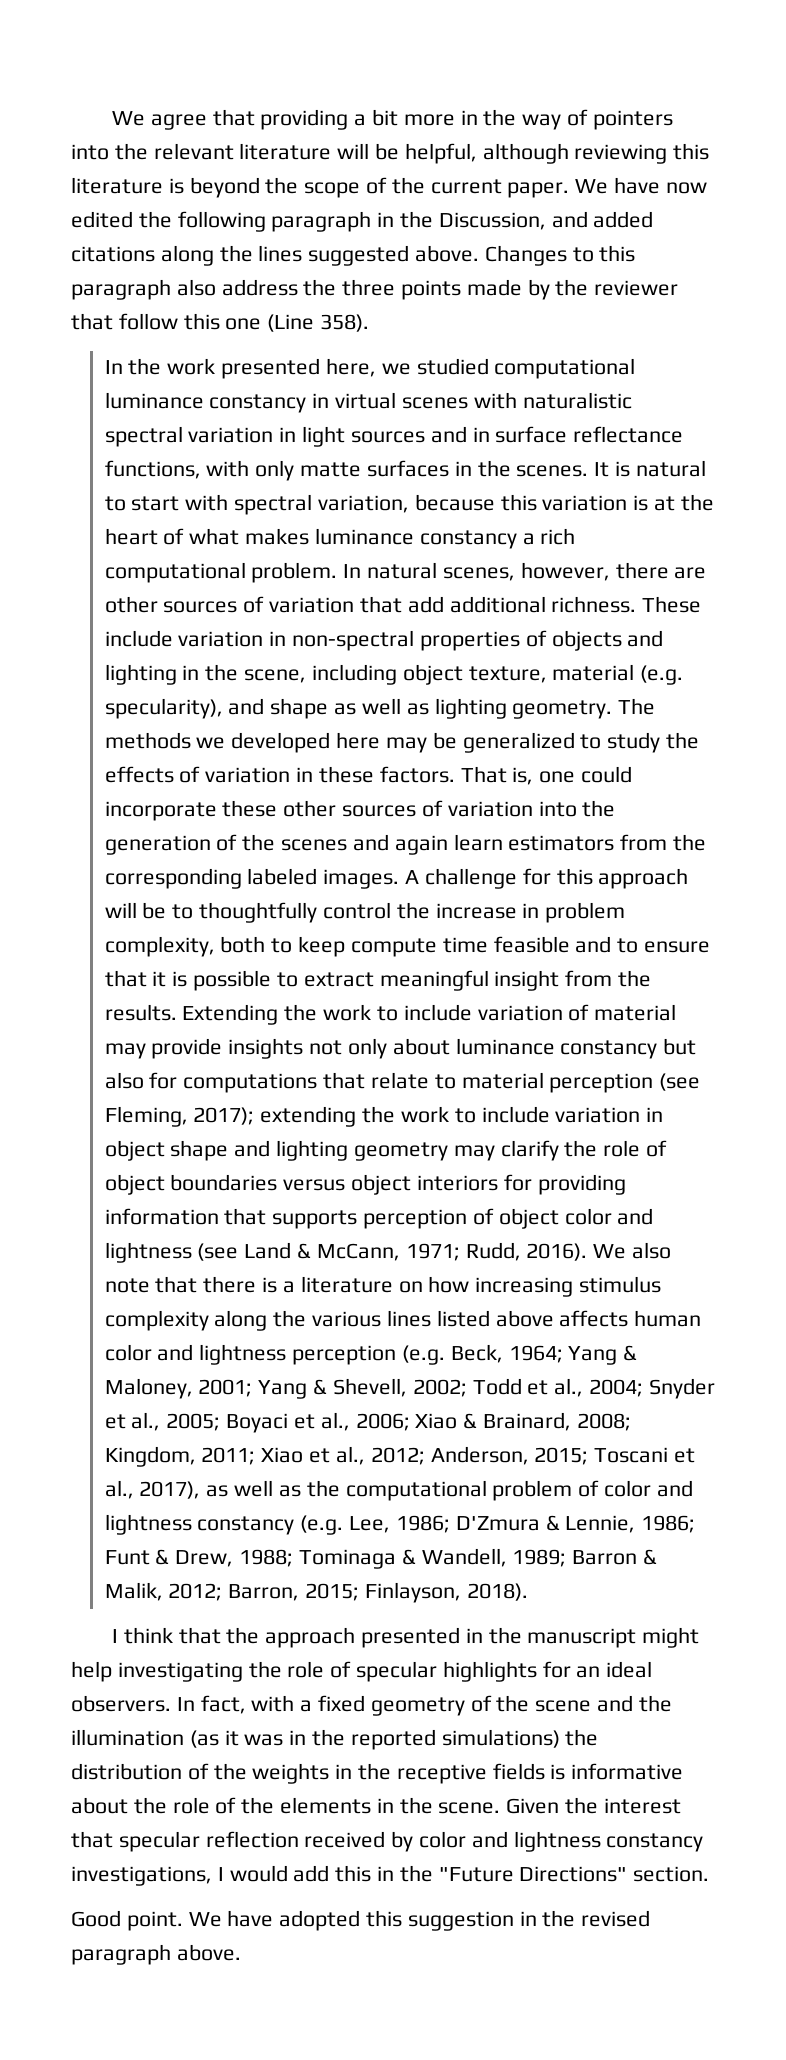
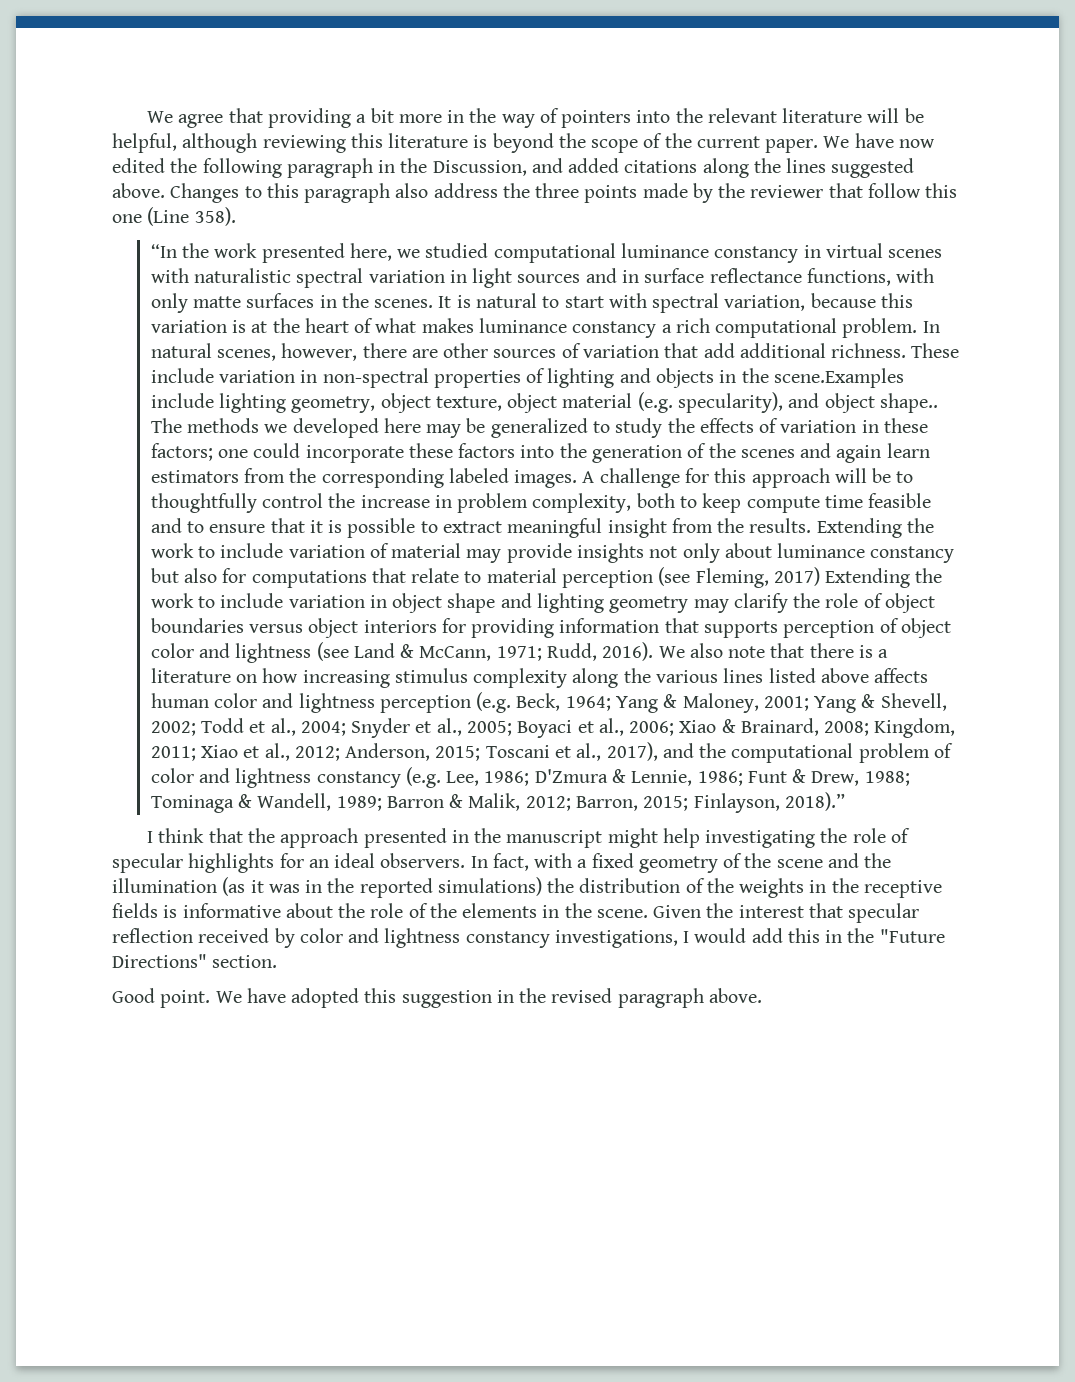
- In the work presented here, we studied computational luminance constancy in virtual scenes with naturalistic spectral variation in light sources and in surface reflectance functions, with only matte surfaces in the scenes.
+ “In the work presented here, we studied computational luminance constancy in virtual scenes with naturalistic spectral variation in light sources and in surface reflectance functions, with only matte surfaces in the scenes.
- These include variation in non-spectral properties of objects and lighting in the scene, including object texture, material (e.g. specularity), and shape as well as lighting geometry.
+ These include variation in non-spectral properties of lighting and objects in the scene.Examples include lighting geometry, object texture, object material (e.g. specularity), and object shape..
- The methods we developed here may be generalized to study the effects of variation in these factors. That is, one could incorporate these other sources of variation into the generation of the scenes and again learn estimators from the corresponding labeled images.
+ The methods we developed here may be generalized to study the effects of variation in these factors; one could incorporate these factors into the generation of the scenes and again learn estimators from the corresponding labeled images.
- Extending the work to include variation of material may provide insights not only about luminance constancy but also for computations that relate to material perception (see Fleming, 2017); extending the work to include variation in object shape and lighting geometry may clarify the role of object boundaries versus object interiors for providing information that supports perception of object color and lightness (see Land & McCann, 1971;
+ Extending the work to include variation of material may provide insights not only about luminance constancy but also for computations that relate to material perception (see Fleming, 2017) Extending the work to include variation in object shape and lighting geometry may clarify the role of object boundaries versus object interiors for providing information that supports perception of object color and lightness (see Land & McCann, 1971;
- Toscani et al., 2017), as well as the computational problem of color and lightness constancy (e.g. Lee, 1986;
+ Toscani et al., 2017), and the computational problem of color and lightness constancy (e.g. Lee, 1986;
- Finlayson, 2018).
+ Finlayson, 2018).”

